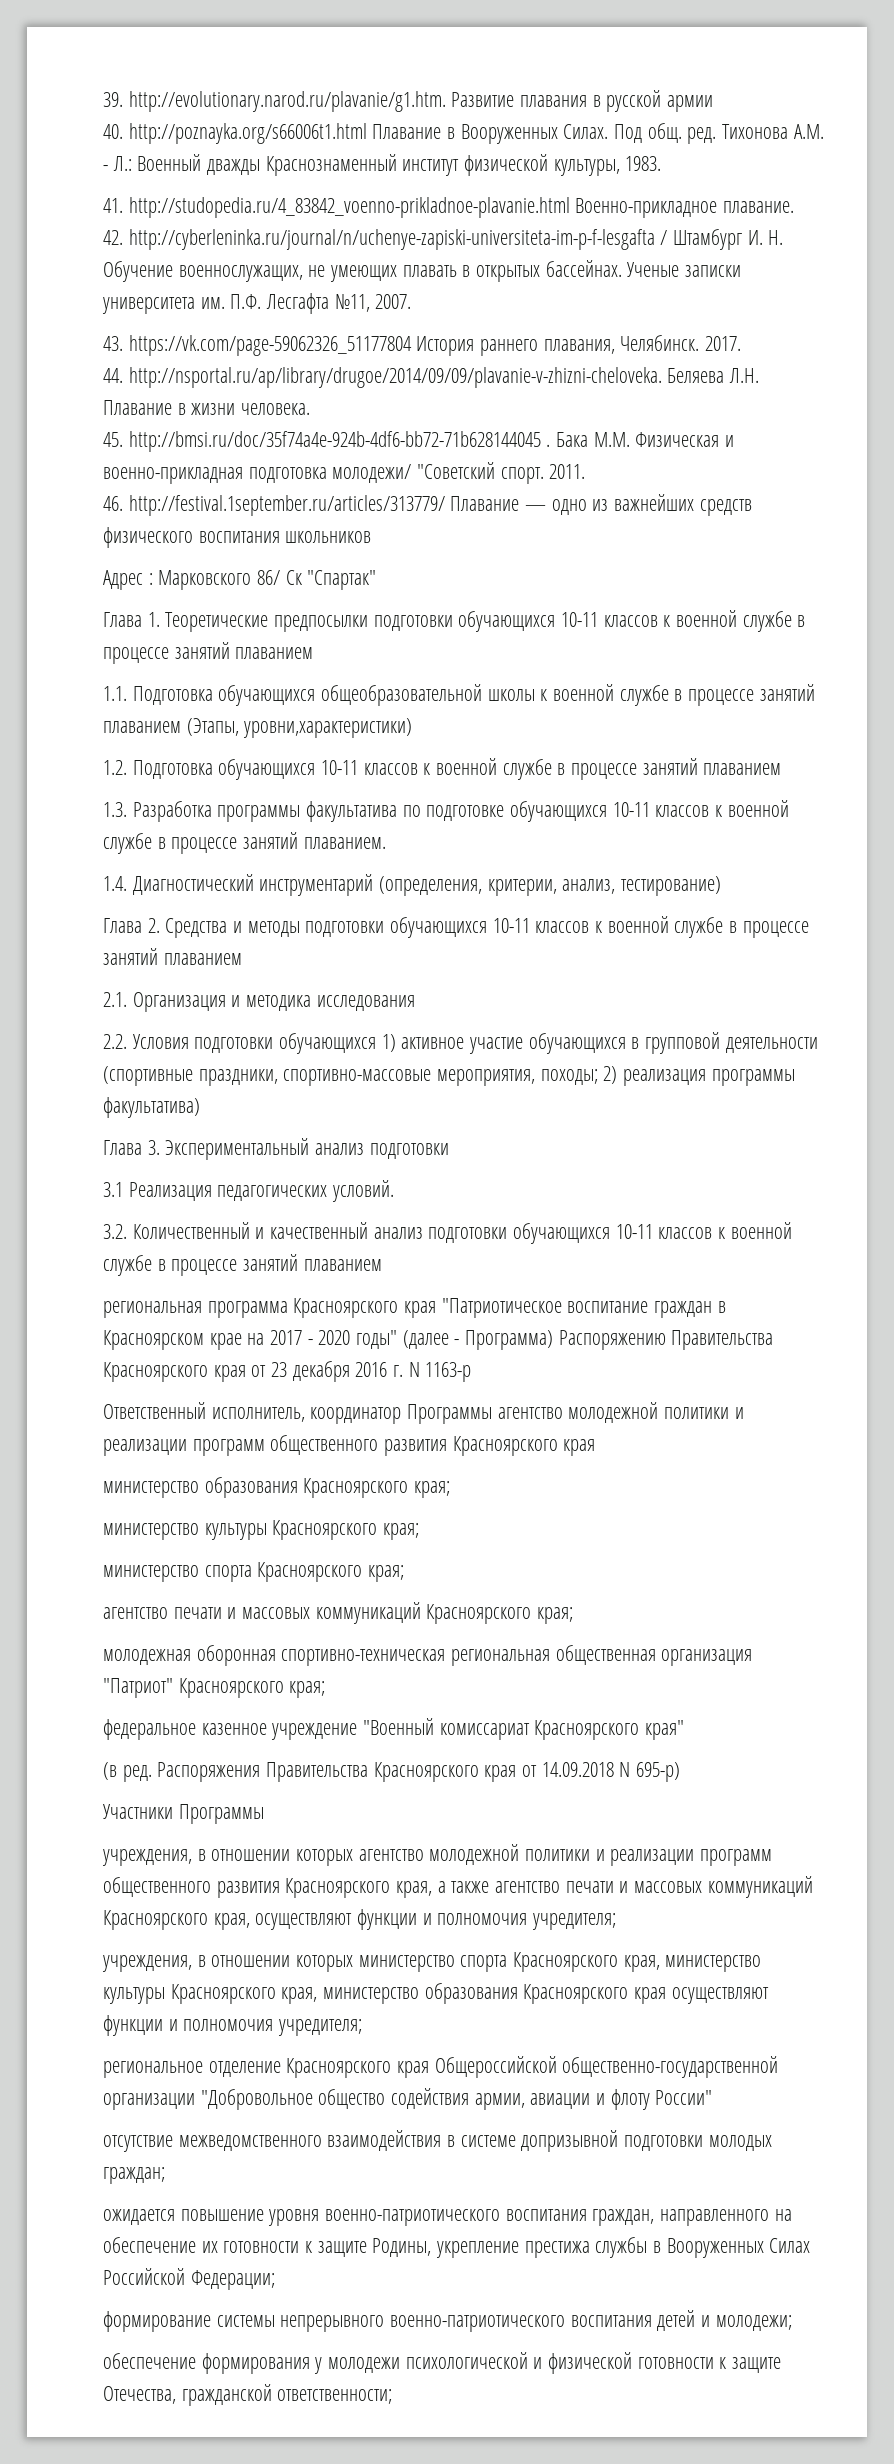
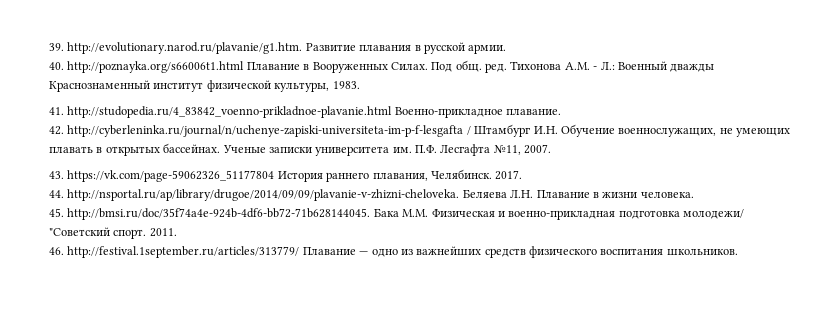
- 39. http://evolutionary.narod.ru/plavanie/g1.htm. Развитие плавания в русской армии
+ 39. http://evolutionary.narod.ru/plavanie/g1.htm. Развитие плавания в русской армии.
- 42. http://cyberleninka.ru/journal/n/uchenye-zapiski-universiteta-im-p-f-lesgafta / Штамбург И. Н. Обучение военнослужащих, не умеющих плавать в открытых бассейнах.
+ 42. http://cyberleninka.ru/journal/n/uchenye-zapiski-universiteta-im-p-f-lesgafta / Штамбург И.Н. Обучение военнослужащих, не умеющих плавать в открытых бассейнах.
- 45. http://bmsi.ru/doc/35f74a4e-924b-4df6-bb72-71b628144045 . Бака М.М. Физическая и военно-прикладная подготовка молодежи/ "Советский спорт.
+ 45. http://bmsi.ru/doc/35f74a4e-924b-4df6-bb72-71b628144045. Бака М.М. Физическая и военно-прикладная подготовка молодежи/ "Советский спорт.
- 46. http://festival.1september.ru/articles/313779/ Плавание — одно из важнейших средств физического воспитания школьников
- Адрес : Марковского 86/ Ск "Спартак"
- Глава 1. Теоретические предпосылки подготовки обучающихся 10-11 классов к военной службе в процессе занятий плаванием
- 1.1. Подготовка обучающихся общеобразовательной школы к военной службе в процессе занятий плаванием (Этапы, уровни,характеристики)
- 1.2. Подготовка обучающихся 10-11 классов к военной службе в процессе занятий плаванием
- 1.3. Разработка программы факультатива по подготовке обучающихся 10-11 классов к военной службе в процессе занятий плаванием.
- 1.4. Диагностический инструментарий (определения, критерии, анализ, тестирование)
- Глава 2. Средства и методы подготовки обучающихся 10-11 классов к военной службе в процессе занятий плаванием
- 2.1. Организация и методика исследования
- 2.2. Условия подготовки обучающихся 1) активное участие обучающихся в групповой деятельности (спортивные праздники, спортивно-массовые мероприятия, походы; 2) реализация программы факультатива)
- Глава 3. Экспериментальный анализ подготовки
- 3.1 Реализация педагогических условий.
- 3.2. Количественный и качественный анализ подготовки обучающихся 10-11 классов к военной службе в процессе занятий плаванием
- региональная программа Красноярского края "Патриотическое воспитание граждан в Красноярском крае на 2017 - 2020 годы" (далее - Программа) Распоряжению Правительства Красноярского края от 23 декабря 2016 г. N 1163-р
- Ответственный исполнитель, координатор Программы агентство молодежной политики и реализации программ общественного развития Красноярского края
- министерство образования Красноярского края;
- министерство культуры Красноярского края;
- министерство спорта Красноярского края;
- агентство печати и массовых коммуникаций Красноярского края;
- молодежная оборонная спортивно-техническая региональная общественная организация "Патриот" Красноярского края;
- федеральное казенное учреждение "Военный комиссариат Красноярского края"
- (в ред. Распоряжения Правительства Красноярского края от 14.09.2018 N 695-р)
- Участники Программы
- учреждения, в отношении которых агентство молодежной политики и реализации программ общественного развития Красноярского края, а также агентство печати и массовых коммуникаций Красноярского края, осуществляют функции и полномочия учредителя;
- учреждения, в отношении которых министерство спорта Красноярского края, министерство культуры Красноярского края, министерство образования Красноярского края осуществляют функции и полномочия учредителя;
- региональное отделение Красноярского края Общероссийской общественно-государственной организации "Добровольное общество содействия армии, авиации и флоту России"
- отсутствие межведомственного взаимодействия в системе допризывной подготовки молодых граждан;
- ожидается повышение уровня военно-патриотического воспитания граждан, направленного на обеспечение их готовности к защите Родины, укрепление престижа службы в Вооруженных Силах Российской Федерации;
- формирование системы непрерывного военно-патриотического воспитания детей и молодежи;
- обеспечение формирования у молодежи психологической и физической готовности к защите Отечества, гражданской ответственности;
+ 46. http://festival.1september.ru/articles/313779/ Плавание — одно из важнейших средств физического воспитания школьников.

